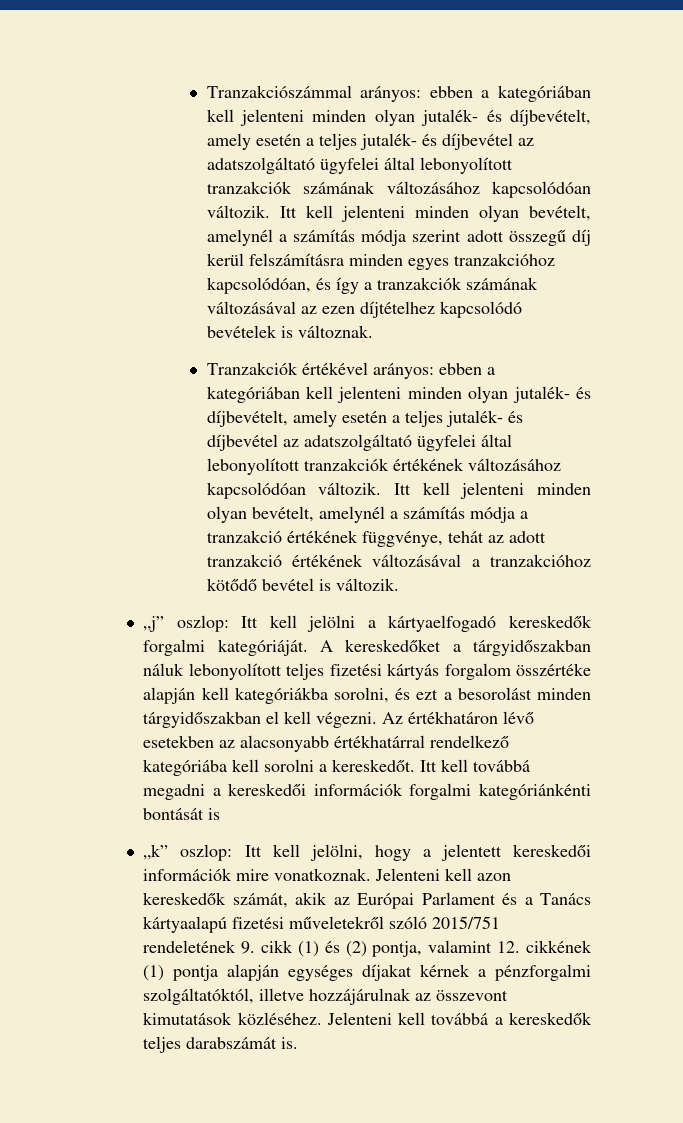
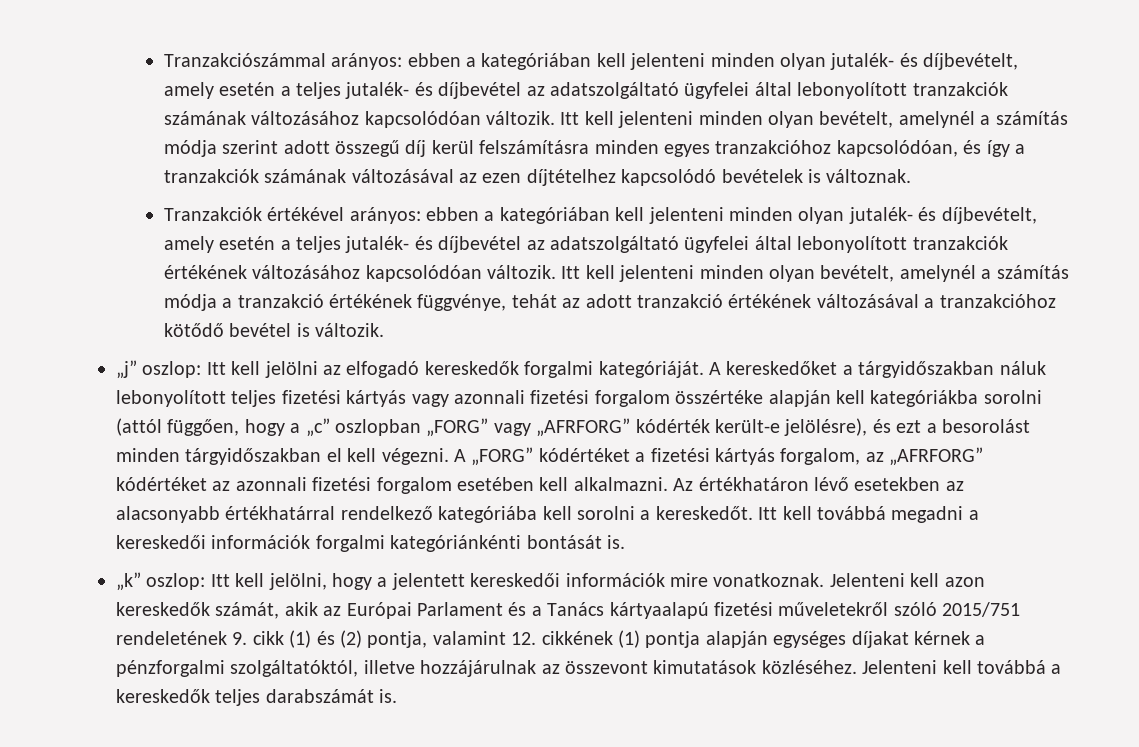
- „j” oszlop: Itt kell jelölni a kártyaelfogadó kereskedők forgalmi kategóriáját.
+ „j” oszlop: Itt kell jelölni az elfogadó kereskedők forgalmi kategóriáját.
- A kereskedőket a tárgyidőszakban náluk lebonyolított teljes fizetési kártyás forgalom összértéke alapján kell kategóriákba sorolni, és ezt a besorolást minden tárgyidőszakban el kell végezni.
+ A kereskedőket a tárgyidőszakban náluk lebonyolított teljes fizetési kártyás vagy azonnali fizetési forgalom összértéke alapján kell kategóriákba sorolni (attól függően, hogy a „c” oszlopban „FORG” vagy „AFRFORG” kódérték került-e jelölésre), és ezt a besorolást minden tárgyidőszakban el kell végezni.
+ A „FORG” kódértéket a fizetési kártyás forgalom, az „AFRFORG” kódértéket az azonnali fizetési forgalom esetében kell alkalmazni.
- Itt kell továbbá megadni a kereskedői információk forgalmi kategóriánkénti bontását is
+ Itt kell továbbá megadni a kereskedői információk forgalmi kategóriánkénti bontását is.

